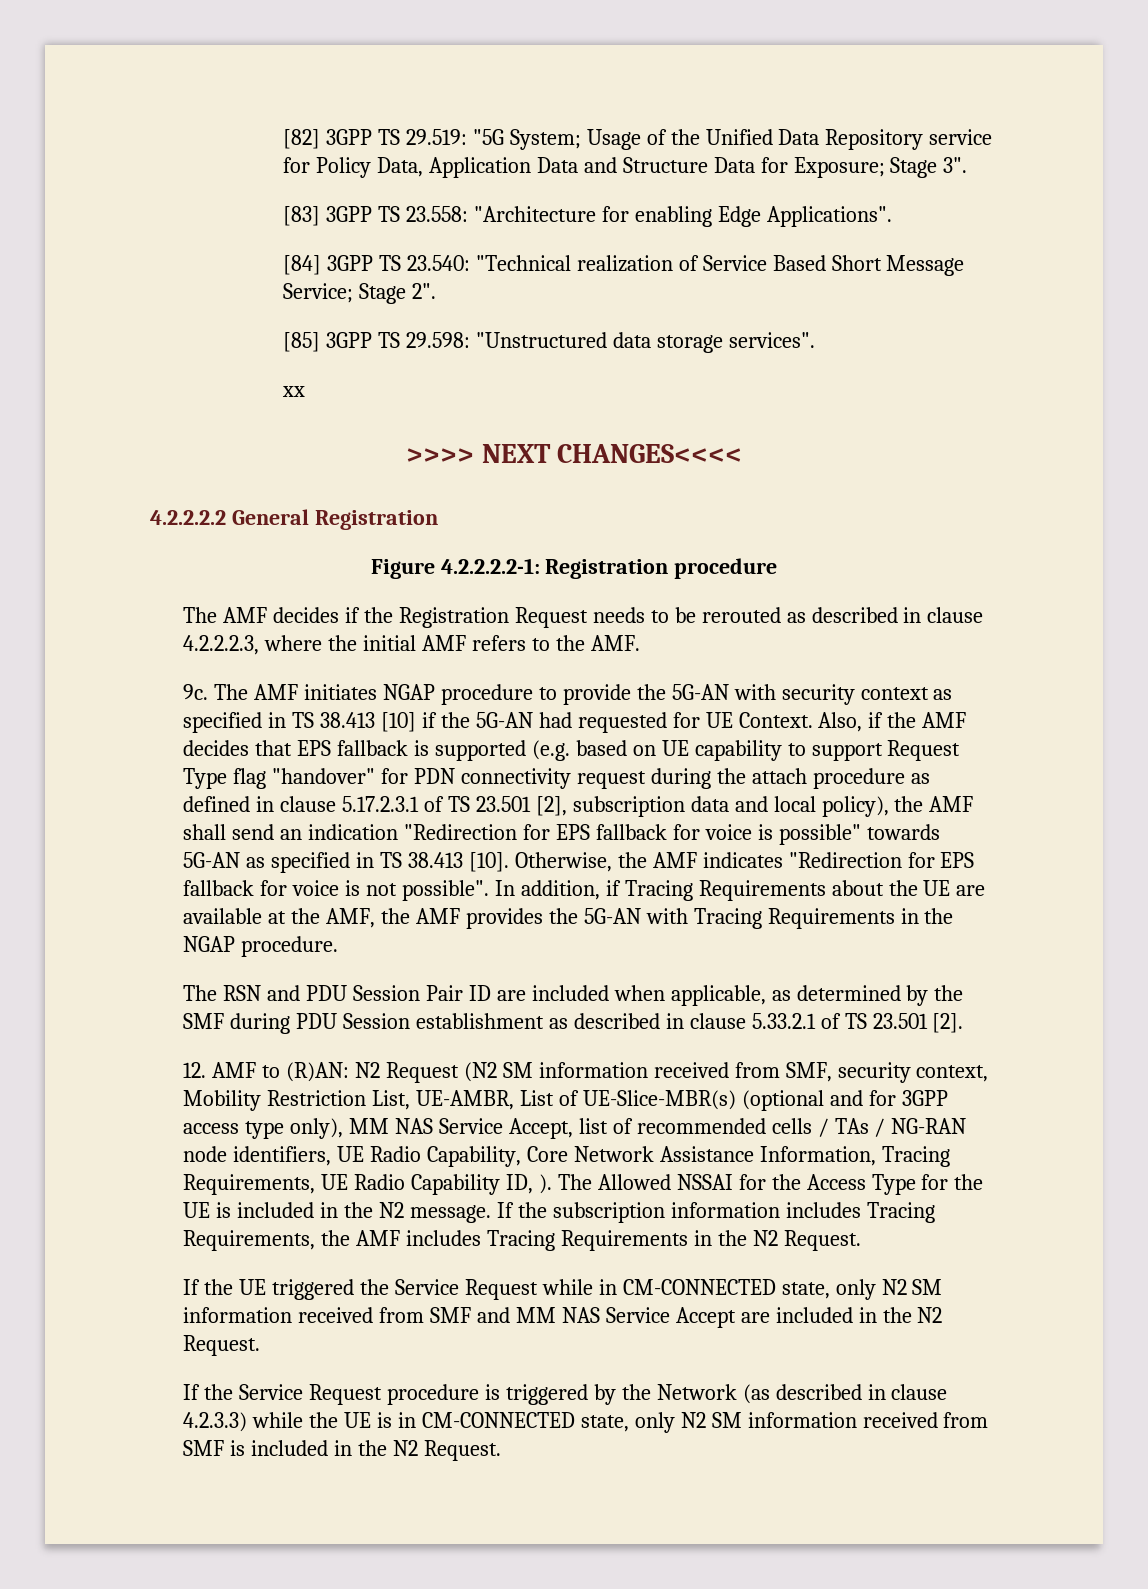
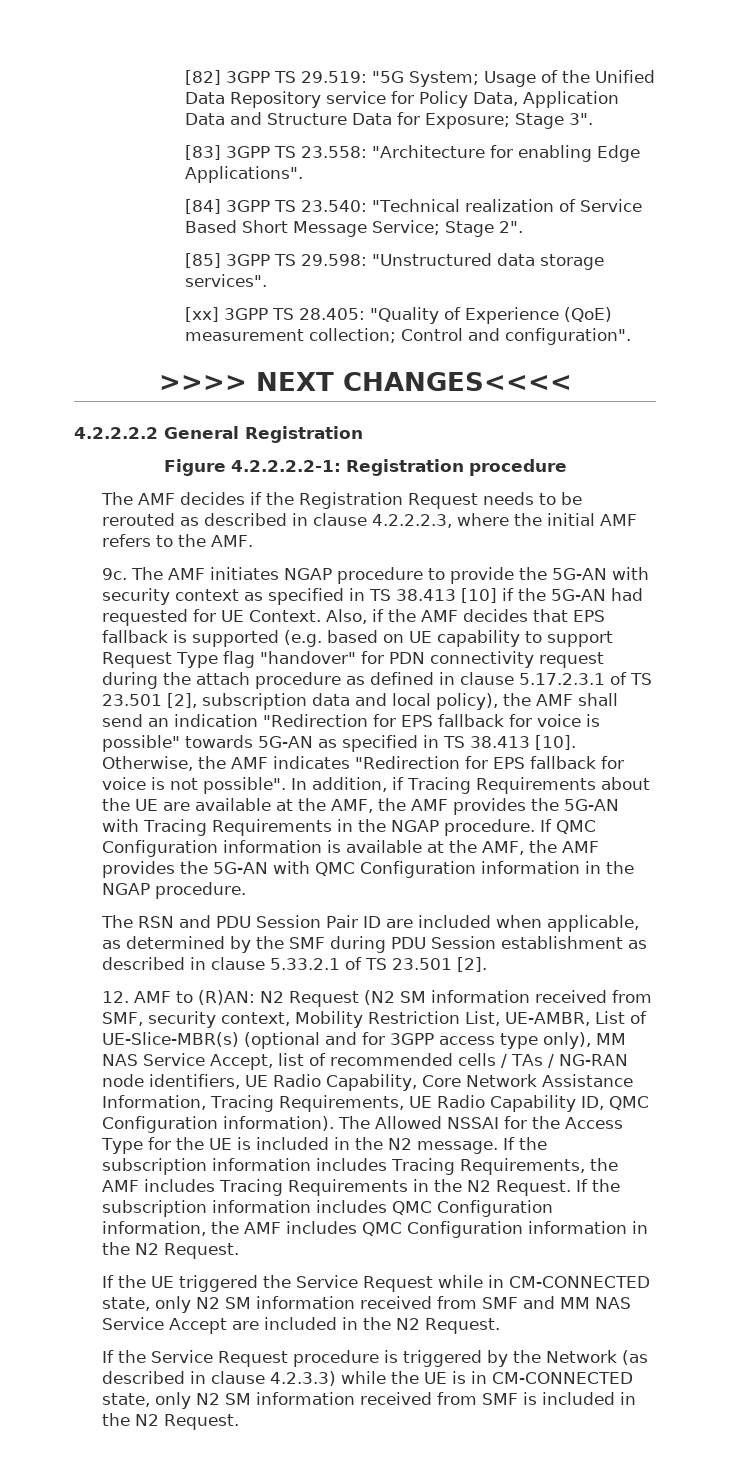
- xx
+ [xx] 3GPP TS 28.405: "Quality of Experience (QoE) measurement collection; Control and configuration".
+ If QMC Configuration information is available at the AMF, the AMF provides the 5G-AN with QMC Configuration information in the NGAP procedure.
- 12. AMF to (R)AN: N2 Request (N2 SM information received from SMF, security context, Mobility Restriction List, UE-AMBR, List of UE-Slice-MBR(s) (optional and for 3GPP access type only), MM NAS Service Accept, list of recommended cells / TAs / NG-RAN node identifiers, UE Radio Capability, Core Network Assistance Information, Tracing Requirements, UE Radio Capability ID, ).
+ 12. AMF to (R)AN: N2 Request (N2 SM information received from SMF, security context, Mobility Restriction List, UE-AMBR, List of UE-Slice-MBR(s) (optional and for 3GPP access type only), MM NAS Service Accept, list of recommended cells / TAs / NG-RAN node identifiers, UE Radio Capability, Core Network Assistance Information, Tracing Requirements, UE Radio Capability ID, QMC Configuration information).
+ If the subscription information includes QMC Configuration information, the AMF includes QMC Configuration information in the N2 Request.

